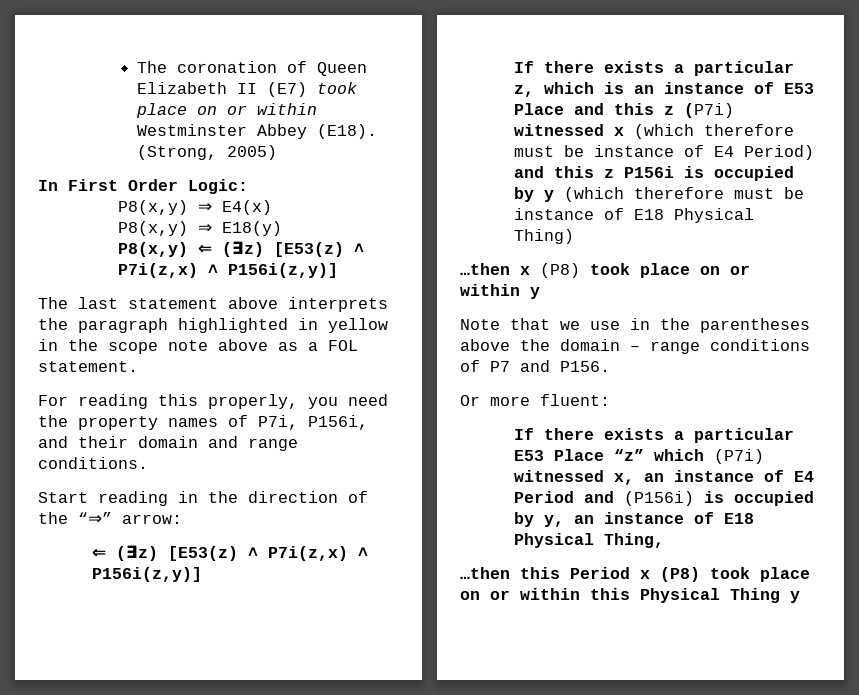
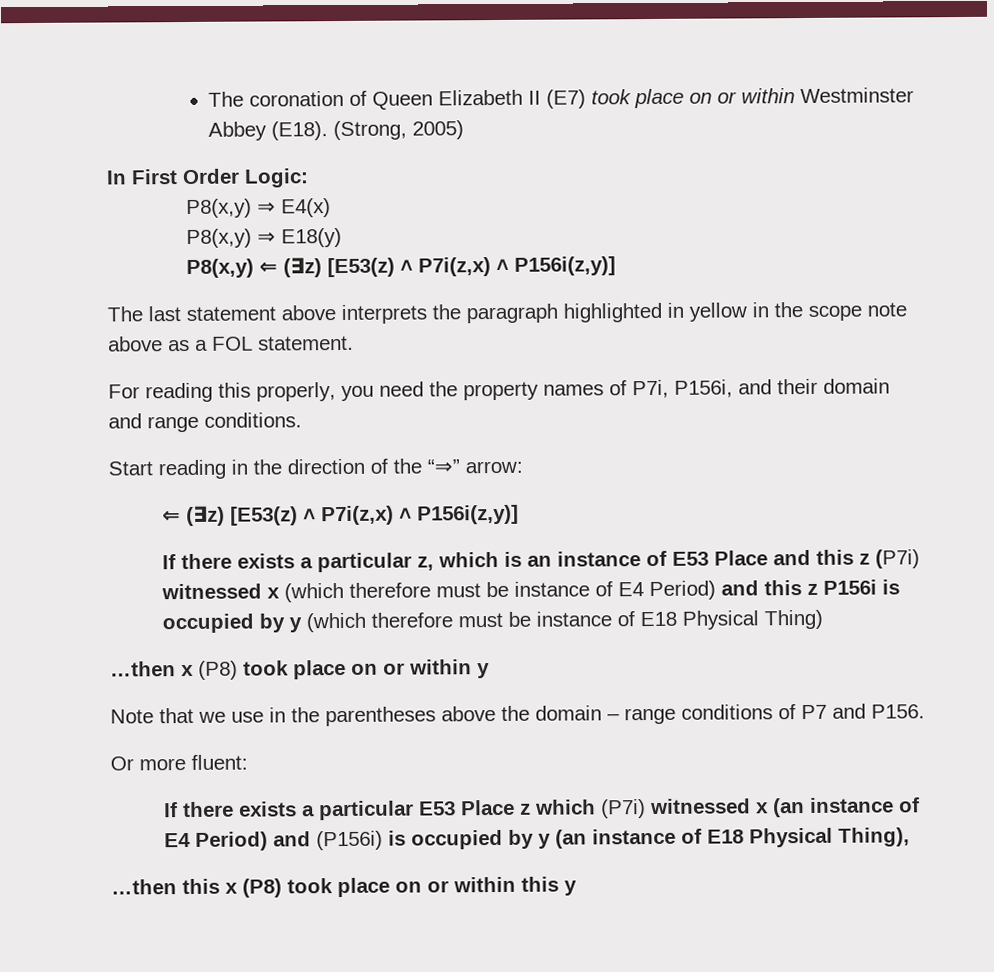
- If there exists a particular E53 Place “z” which (P7i) witnessed x, an instance of E4 Period and (P156i) is occupied by y, an instance of E18 Physical Thing,
+ If there exists a particular E53 Place z which (P7i) witnessed x (an instance of E4 Period) and (P156i) is occupied by y (an instance of E18 Physical Thing),
- …then this Period x (P8) took place on or within this Physical Thing y
+ …then this x (P8) took place on or within this y

